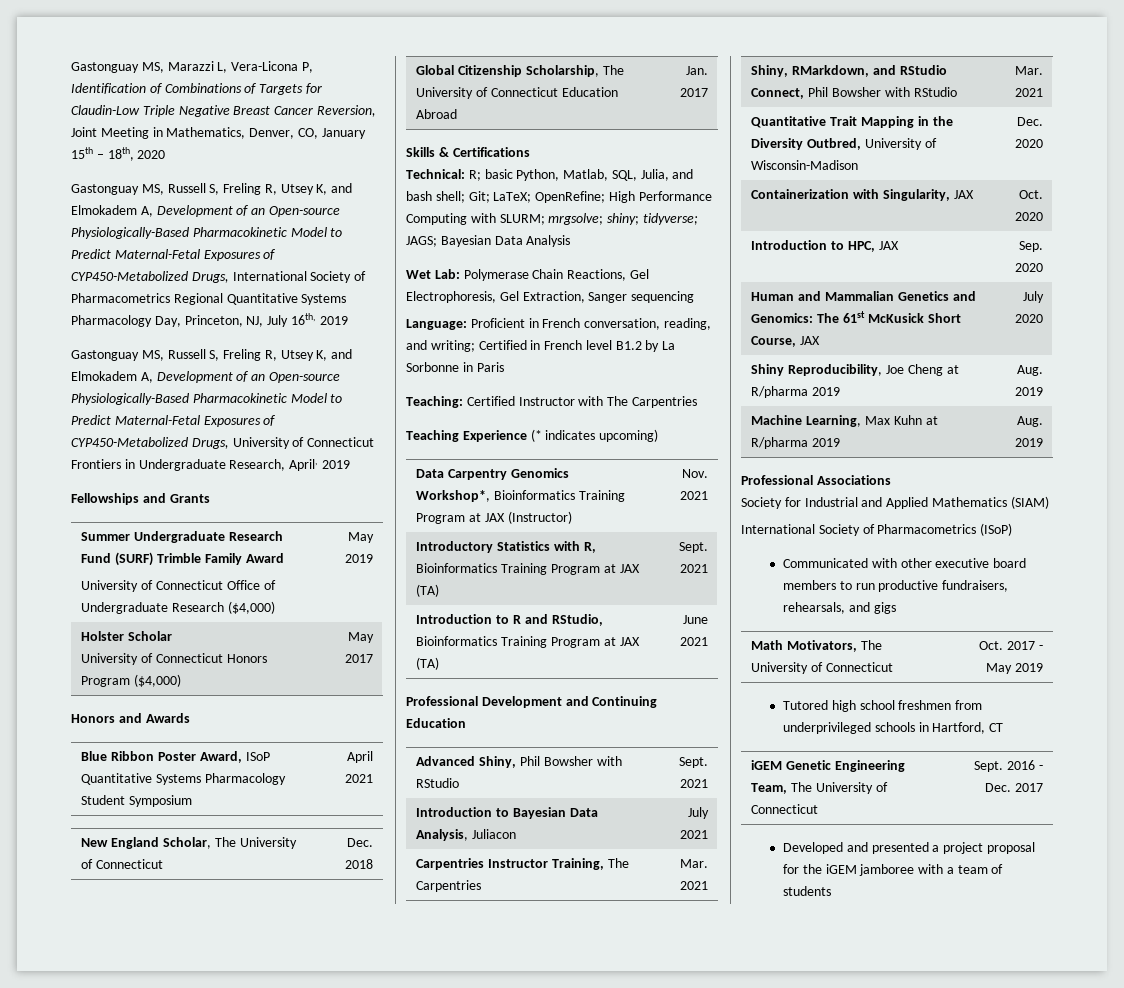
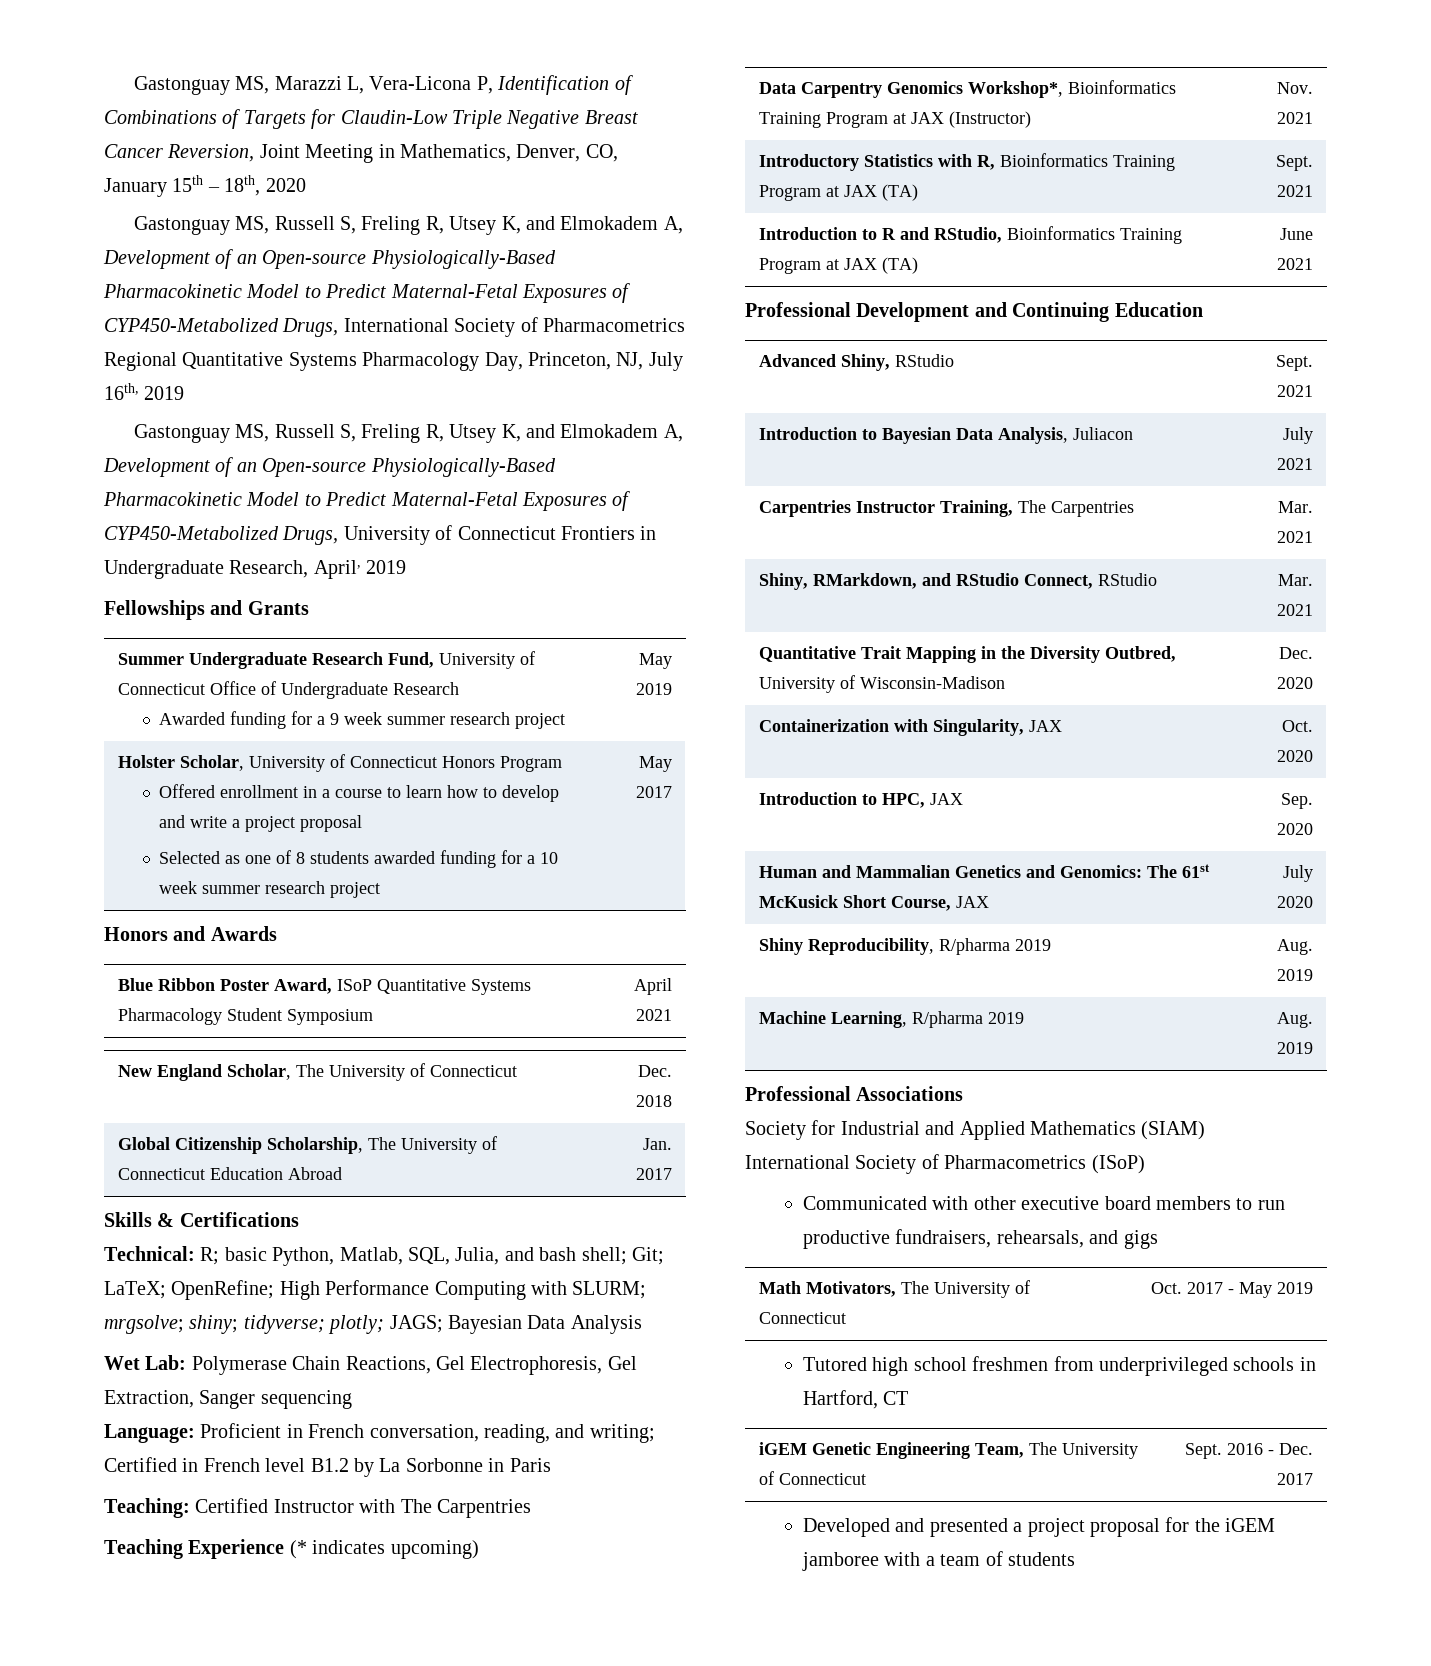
- Summer Undergraduate Research Fund (SURF) Trimble Family Award
- University of Connecticut Office of Undergraduate Research ($4,000) | May 2019
+ Summer Undergraduate Research Fund, University of Connecticut Office of Undergraduate Research
+ Awarded funding for a 9 week summer research project | May 2019
- Holster Scholar
- University of Connecticut Honors Program ($4,000) | May 2017
+ Holster Scholar, University of Connecticut Honors Program
+ Offered enrollment in a course to learn how to develop and write a project proposal
+ Selected as one of 8 students awarded funding for a 10 week summer research project | May 2017
- Technical: R; basic Python, Matlab, SQL, Julia, and bash shell; Git; LaTeX; OpenRefine; High Performance Computing with SLURM; mrgsolve; shiny; tidyverse; JAGS; Bayesian Data Analysis
+ Technical: R; basic Python, Matlab, SQL, Julia, and bash shell; Git; LaTeX; OpenRefine; High Performance Computing with SLURM; mrgsolve; shiny; tidyverse; plotly; JAGS; Bayesian Data Analysis
- Advanced Shiny, Phil Bowsher with RStudio | Sept. 2021
+ Advanced Shiny, RStudio | Sept. 2021
- Shiny, RMarkdown, and RStudio Connect, Phil Bowsher with RStudio | Mar. 2021
+ Shiny, RMarkdown, and RStudio Connect, RStudio | Mar. 2021
- Shiny Reproducibility, Joe Cheng at R/pharma 2019 | Aug. 2019
+ Shiny Reproducibility, R/pharma 2019 | Aug. 2019
- Machine Learning, Max Kuhn at R/pharma 2019 | Aug. 2019
+ Machine Learning, R/pharma 2019 | Aug. 2019

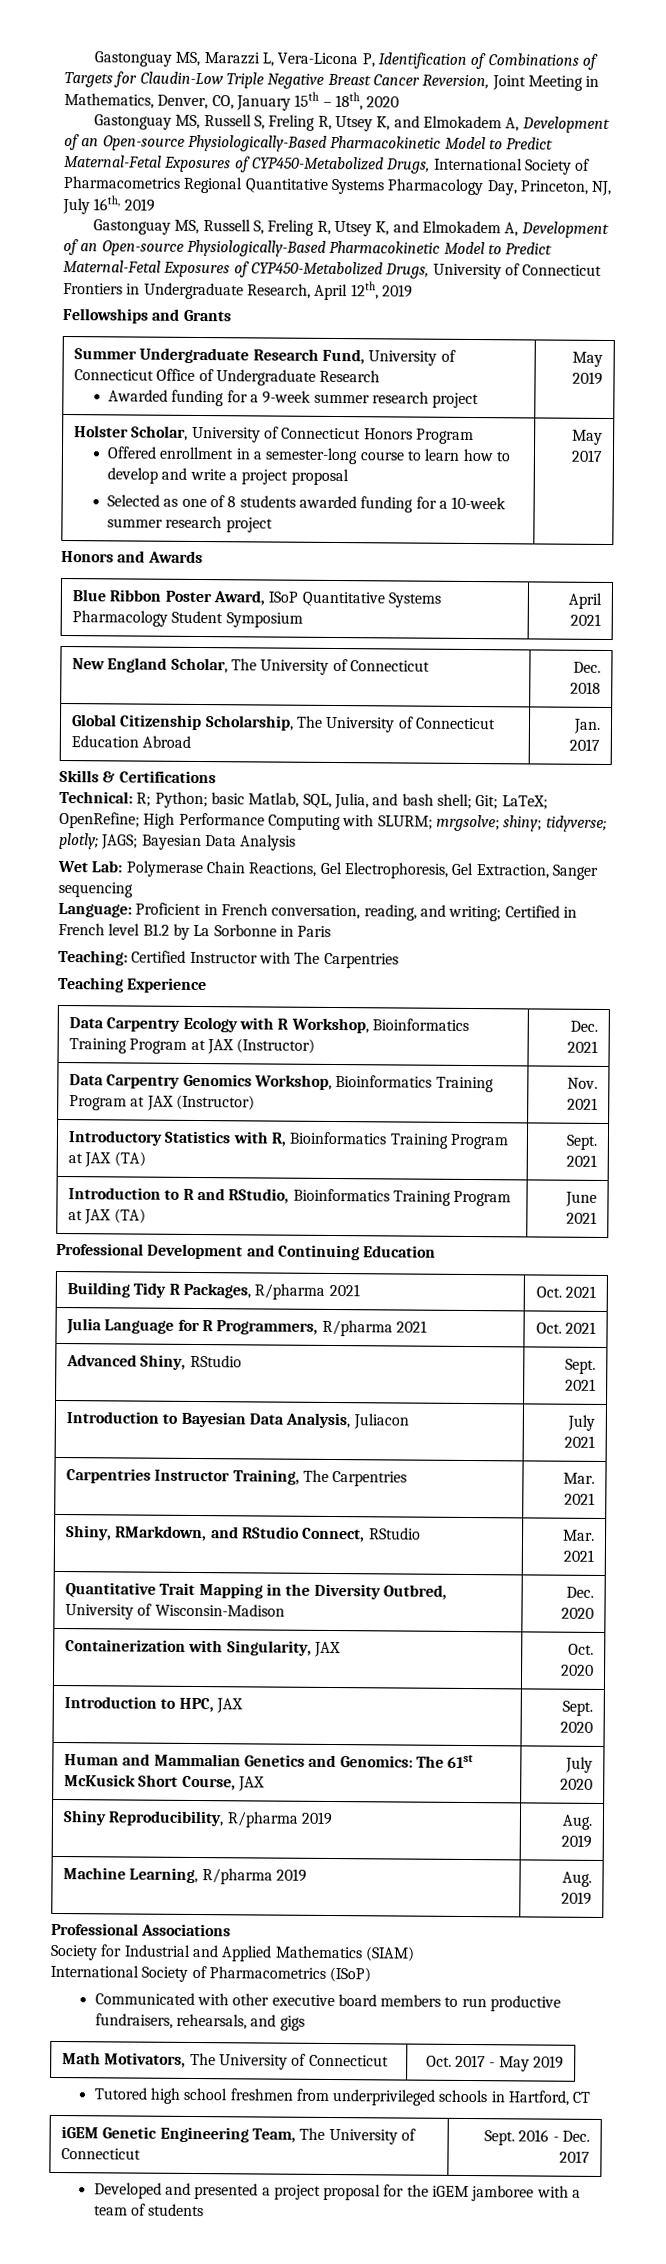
- Gastonguay MS, Russell S, Freling R, Utsey K, and Elmokadem A, Development of an Open-source Physiologically-Based Pharmacokinetic Model to Predict Maternal-Fetal Exposures of CYP450-Metabolized Drugs, University of Connecticut Frontiers in Undergraduate Research, April, 2019
+ Gastonguay MS, Russell S, Freling R, Utsey K, and Elmokadem A, Development of an Open-source Physiologically-Based Pharmacokinetic Model to Predict Maternal-Fetal Exposures of CYP450-Metabolized Drugs, University of Connecticut Frontiers in Undergraduate Research, April 12th, 2019
  Summer Undergraduate Research Fund, University of Connecticut Office of Undergraduate Research
- Awarded funding for a 9 week summer research project | May 2019
+ Awarded funding for a 9-week summer research project | May 2019
  Holster Scholar, University of Connecticut Honors Program
- Offered enrollment in a course to learn how to develop and write a project proposal
- Selected as one of 8 students awarded funding for a 10 week summer research project | May 2017
+ Offered enrollment in a semester-long course to learn how to develop and write a project proposal
+ Selected as one of 8 students awarded funding for a 10-week summer research project | May 2017
- Technical: R; basic Python, Matlab, SQL, Julia, and bash shell; Git; LaTeX; OpenRefine; High Performance Computing with SLURM; mrgsolve; shiny; tidyverse; plotly; JAGS; Bayesian Data Analysis
+ Technical: R; Python; basic Matlab, SQL, Julia, and bash shell; Git; LaTeX; OpenRefine; High Performance Computing with SLURM; mrgsolve; shiny; tidyverse; plotly; JAGS; Bayesian Data Analysis
- Teaching Experience (* indicates upcoming)
+ Teaching Experience
+ Data Carpentry Ecology with R Workshop, Bioinformatics Training Program at JAX (Instructor) | Dec. 2021
- Data Carpentry Genomics Workshop*, Bioinformatics Training Program at JAX (Instructor) | Nov. 2021
+ Data Carpentry Genomics Workshop, Bioinformatics Training Program at JAX (Instructor) | Nov. 2021
+ Building Tidy R Packages, R/pharma 2021 | Oct. 2021
+ Julia Language for R Programmers, R/pharma 2021 | Oct. 2021
- Introduction to HPC, JAX | Sep. 2020
+ Introduction to HPC, JAX | Sept. 2020

